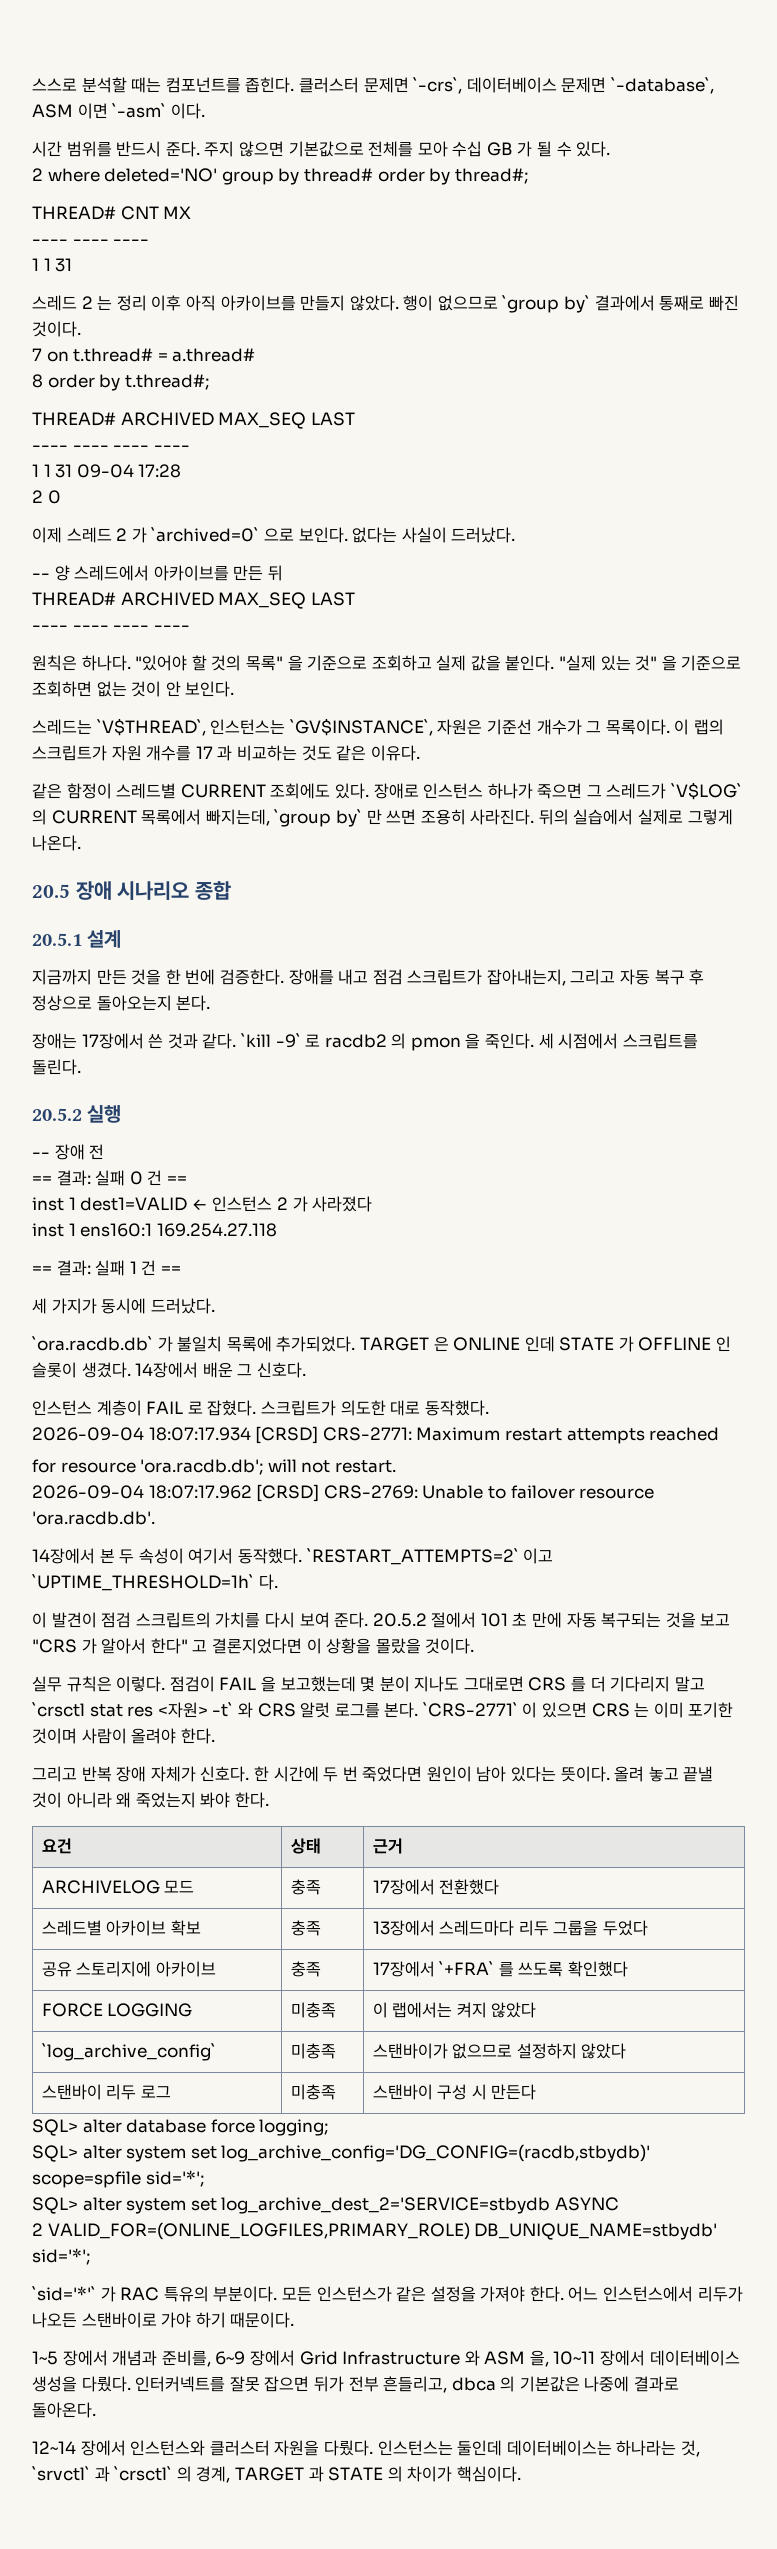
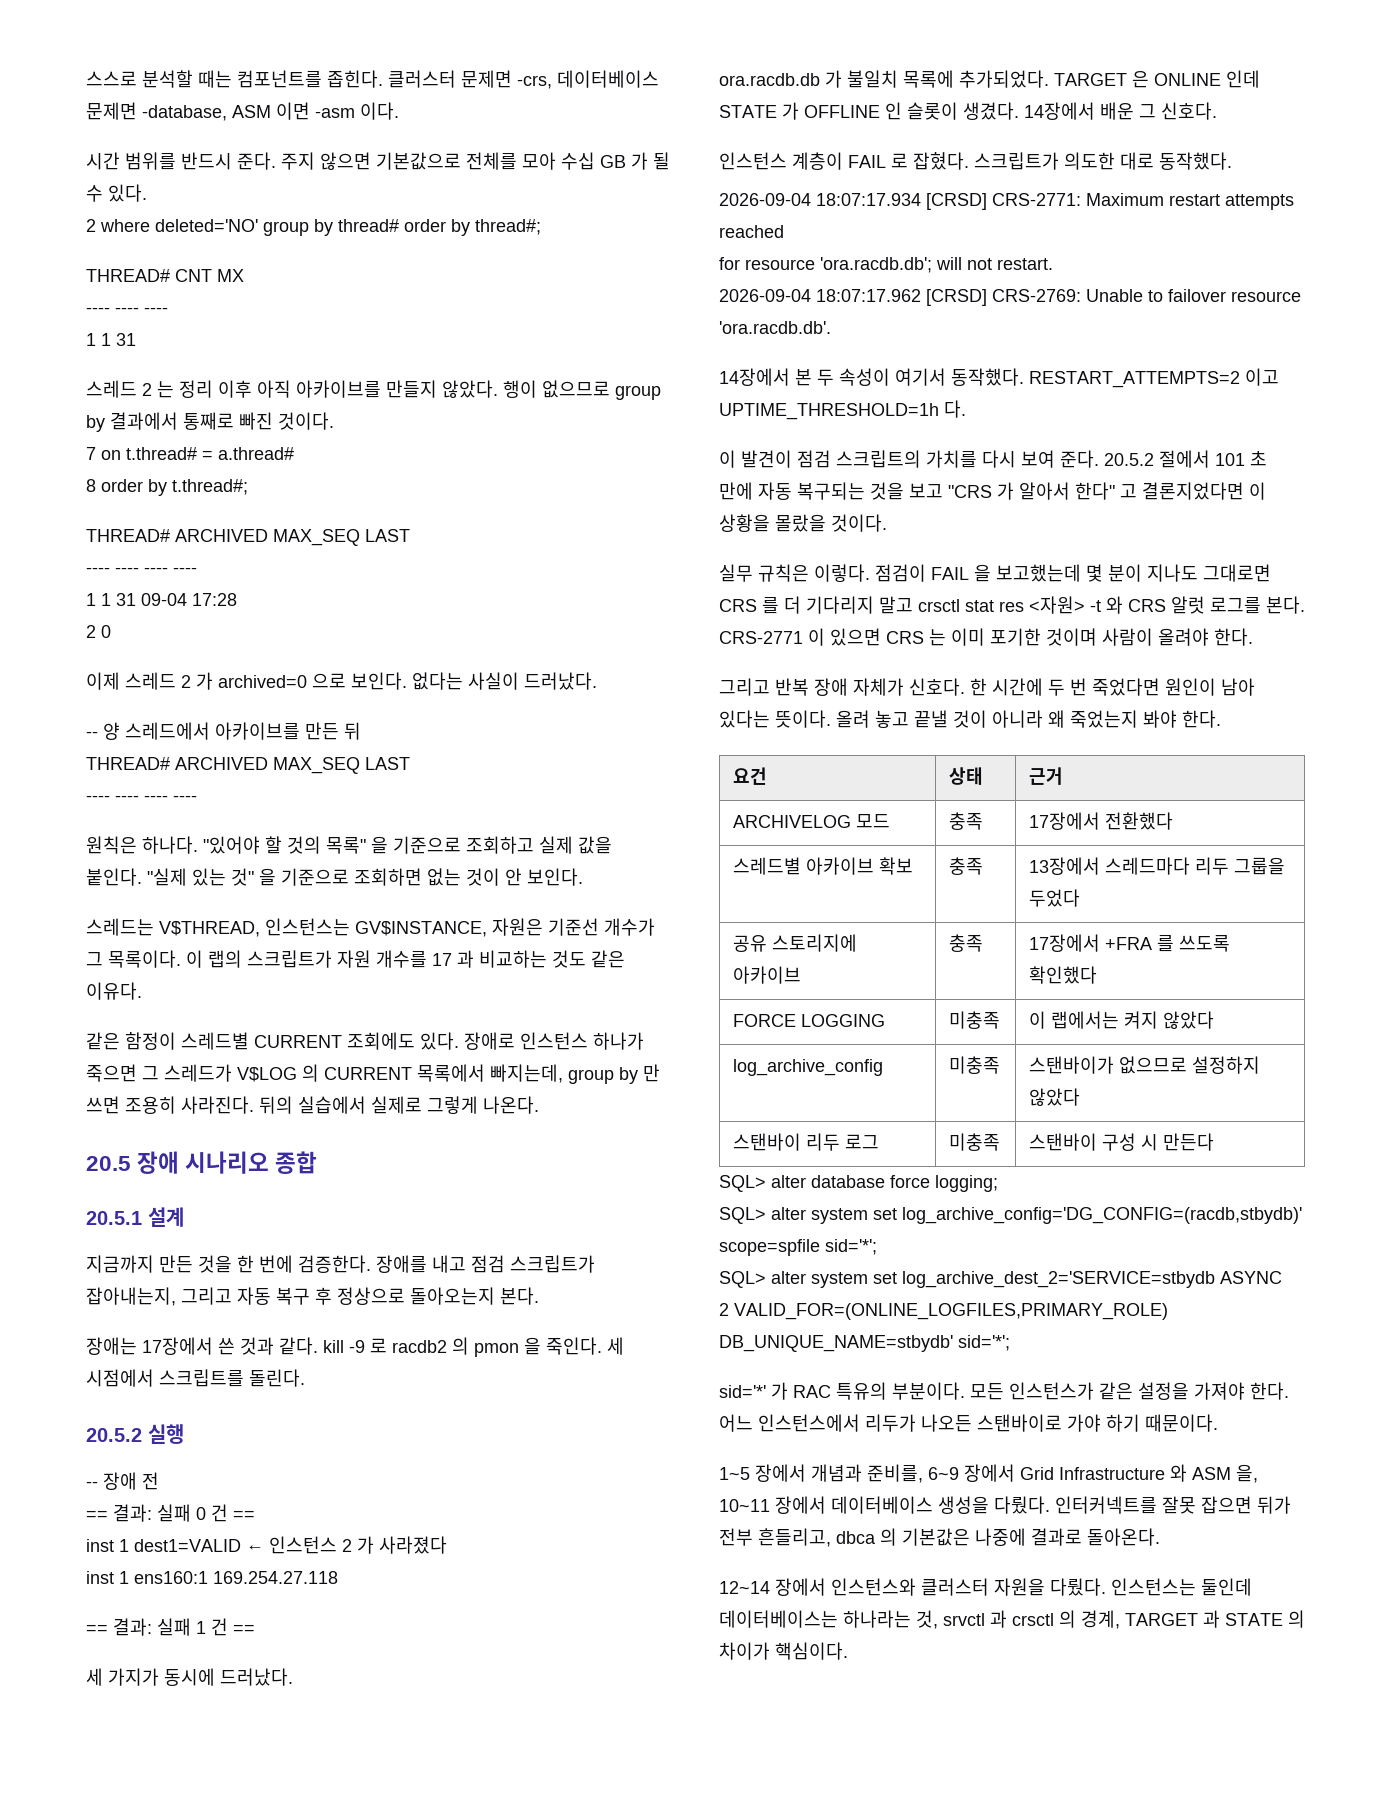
- 클러스터 문제면 `-crs`, 데이터베이스 문제면 `-database`, ASM 이면 `-asm` 이다.
+ 클러스터 문제면 -crs, 데이터베이스 문제면 -database, ASM 이면 -asm 이다.
- 행이 없으므로 `group by` 결과에서 통째로 빠진 것이다.
+ 행이 없으므로 group by 결과에서 통째로 빠진 것이다.
- 이제 스레드 2 가 `archived=0` 으로 보인다.
+ 이제 스레드 2 가 archived=0 으로 보인다.
- 스레드는 `V$THREAD`, 인스턴스는 `GV$INSTANCE`, 자원은 기준선 개수가 그 목록이다.
+ 스레드는 V$THREAD, 인스턴스는 GV$INSTANCE, 자원은 기준선 개수가 그 목록이다.
- 장애로 인스턴스 하나가 죽으면 그 스레드가 `V$LOG` 의 CURRENT 목록에서 빠지는데, `group by` 만 쓰면 조용히 사라진다.
+ 장애로 인스턴스 하나가 죽으면 그 스레드가 V$LOG 의 CURRENT 목록에서 빠지는데, group by 만 쓰면 조용히 사라진다.
- 장애는 17장에서 쓴 것과 같다. `kill -9` 로 racdb2 의 pmon 을 죽인다.
+ 장애는 17장에서 쓴 것과 같다. kill -9 로 racdb2 의 pmon 을 죽인다.
- `ora.racdb.db` 가 불일치 목록에 추가되었다.
+ ora.racdb.db 가 불일치 목록에 추가되었다.
- `RESTART_ATTEMPTS=2` 이고 `UPTIME_THRESHOLD=1h` 다.
+ RESTART_ATTEMPTS=2 이고 UPTIME_THRESHOLD=1h 다.
- 점검이 FAIL 을 보고했는데 몇 분이 지나도 그대로면 CRS 를 더 기다리지 말고 `crsctl stat res <자원> -t` 와 CRS 알럿 로그를 본다.
+ 점검이 FAIL 을 보고했는데 몇 분이 지나도 그대로면 CRS 를 더 기다리지 말고 crsctl stat res <자원> -t 와 CRS 알럿 로그를 본다.
- `CRS-2771` 이 있으면 CRS 는 이미 포기한 것이며 사람이 올려야 한다.
+ CRS-2771 이 있으면 CRS 는 이미 포기한 것이며 사람이 올려야 한다.
- 공유 스토리지에 아카이브 | 충족 | 17장에서 `+FRA` 를 쓰도록 확인했다
+ 공유 스토리지에 아카이브 | 충족 | 17장에서 +FRA 를 쓰도록 확인했다
- `log_archive_config` | 미충족 | 스탠바이가 없으므로 설정하지 않았다
+ log_archive_config | 미충족 | 스탠바이가 없으므로 설정하지 않았다
- `sid='*'` 가 RAC 특유의 부분이다.
+ sid='*' 가 RAC 특유의 부분이다.
- 인스턴스는 둘인데 데이터베이스는 하나라는 것, `srvctl` 과 `crsctl` 의 경계, TARGET 과 STATE 의 차이가 핵심이다.
+ 인스턴스는 둘인데 데이터베이스는 하나라는 것, srvctl 과 crsctl 의 경계, TARGET 과 STATE 의 차이가 핵심이다.

